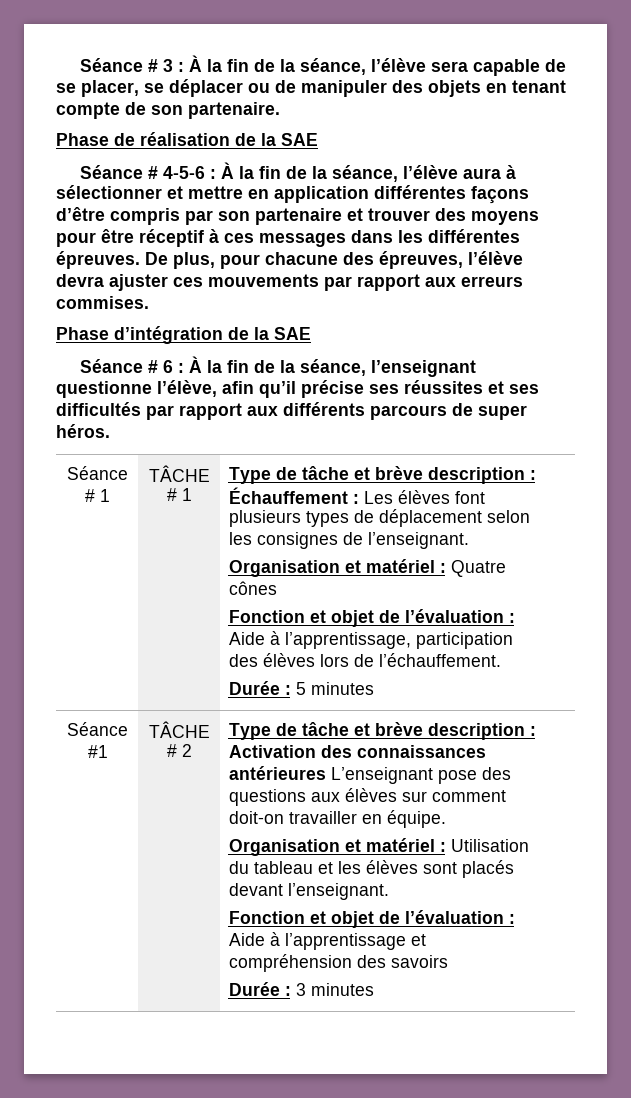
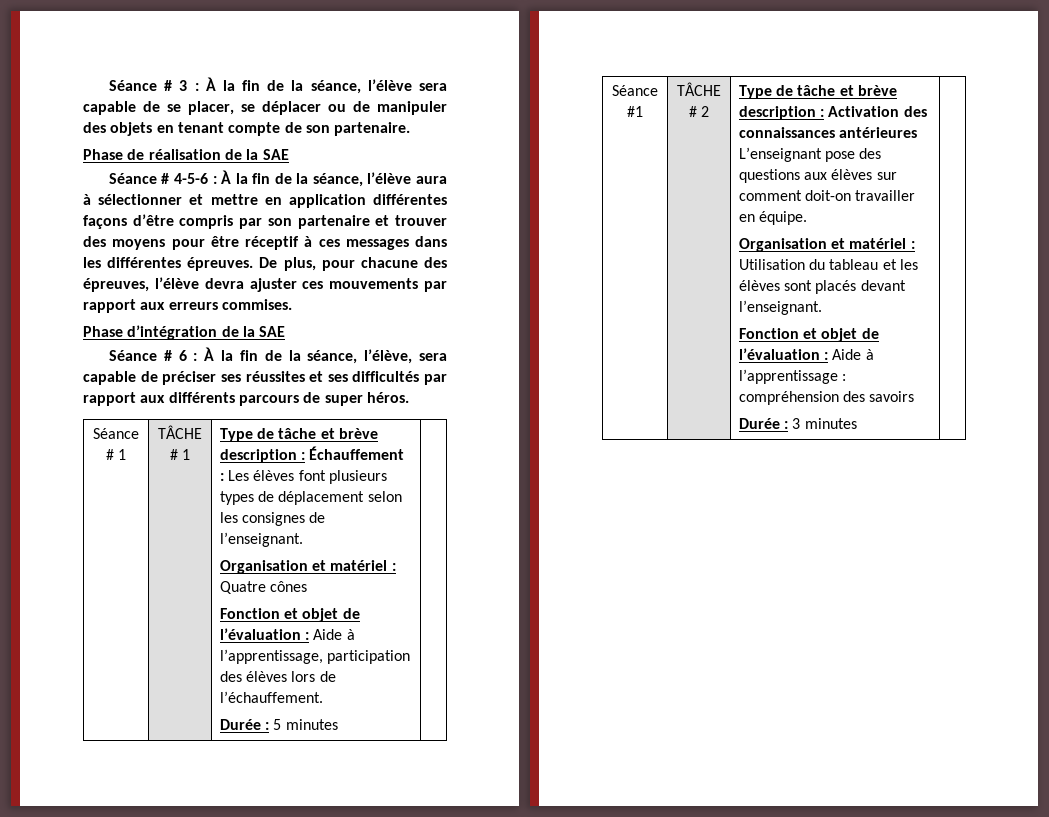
- Séance # 6 : À la fin de la séance, l’enseignant questionne l’élève, afin qu’il précise ses réussites et ses difficultés par rapport aux différents parcours de super héros.
+ Séance # 6 : À la fin de la séance, l’élève, sera capable de préciser ses réussites et ses difficultés par rapport aux différents parcours de super héros.
- Fonction et objet de l’évaluation : Aide à l’apprentissage et compréhension des savoirs
+ Fonction et objet de l’évaluation : Aide à l’apprentissage : compréhension des savoirs

